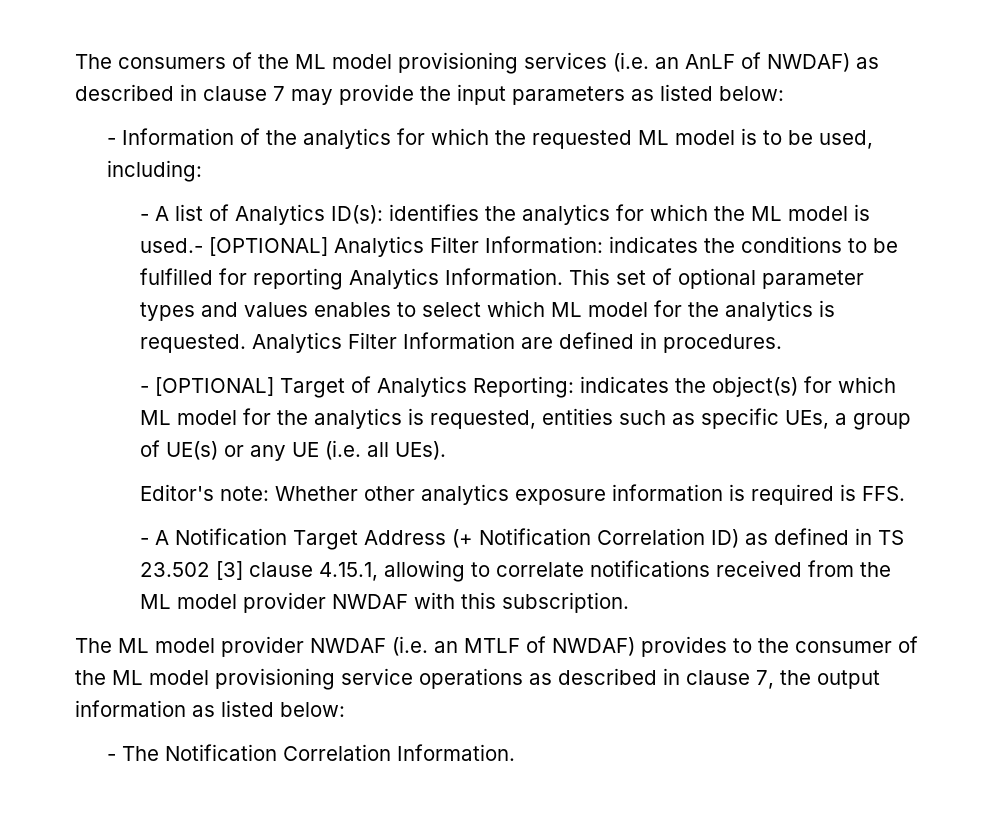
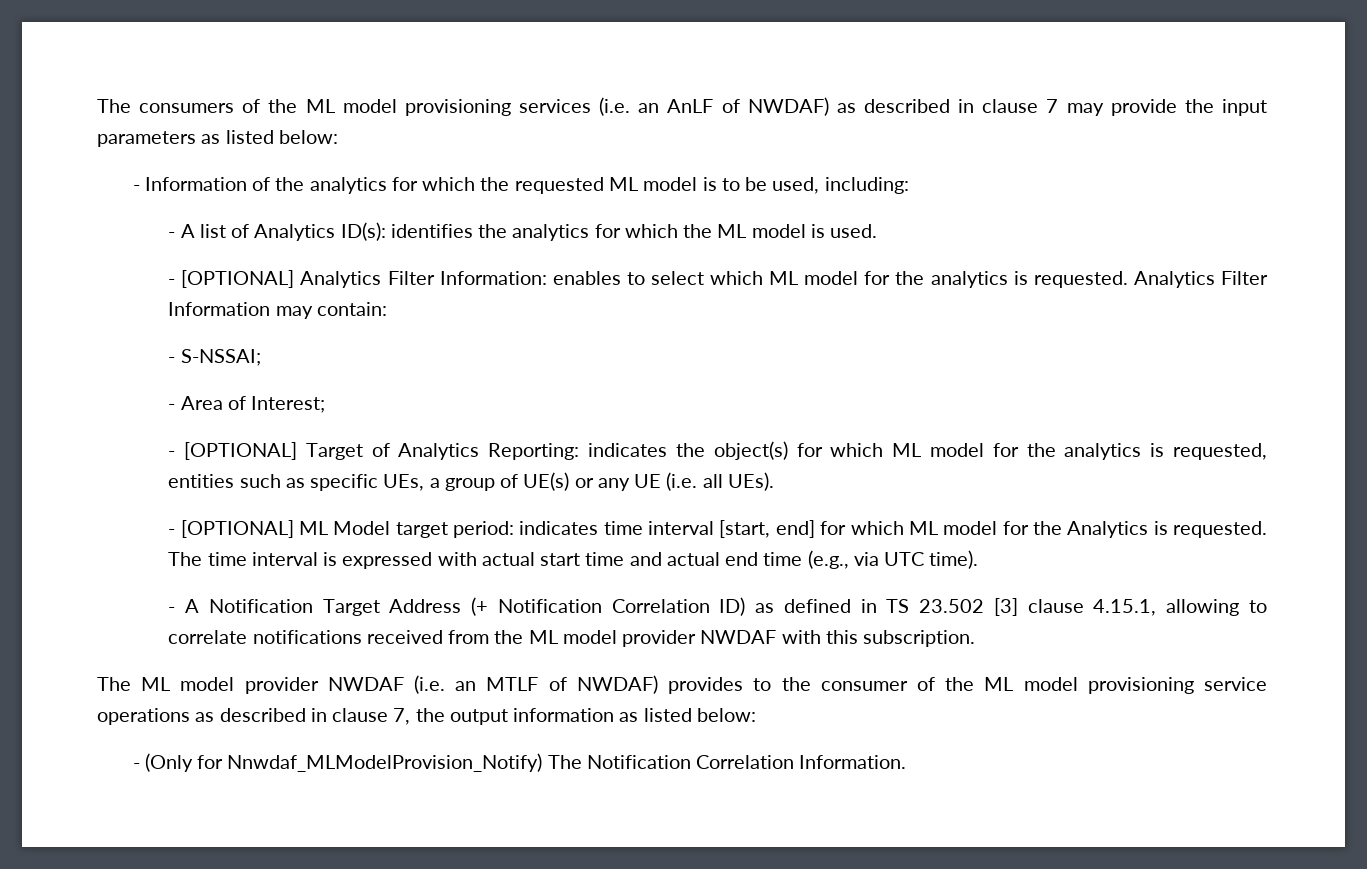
- - A list of Analytics ID(s): identifies the analytics for which the ML model is used.- [OPTIONAL] Analytics Filter Information: indicates the conditions to be fulfilled for reporting Analytics Information. This set of optional parameter types and values enables to select which ML model for the analytics is requested.
+ - A list of Analytics ID(s): identifies the analytics for which the ML model is used.
+ - [OPTIONAL] Analytics Filter Information: enables to select which ML model for the analytics is requested.
- Analytics Filter Information are defined in procedures.
+ Analytics Filter Information may contain:
+ - S-NSSAI;
+ - Area of Interest;
- Editor's note: Whether other analytics exposure information is required is FFS.
+ - [OPTIONAL] ML Model target period: indicates time interval [start, end] for which ML model for the Analytics is requested. The time interval is expressed with actual start time and actual end time (e.g., via UTC time).
- - The Notification Correlation Information.
+ - (Only for Nnwdaf_MLModelProvision_Notify) The Notification Correlation Information.

